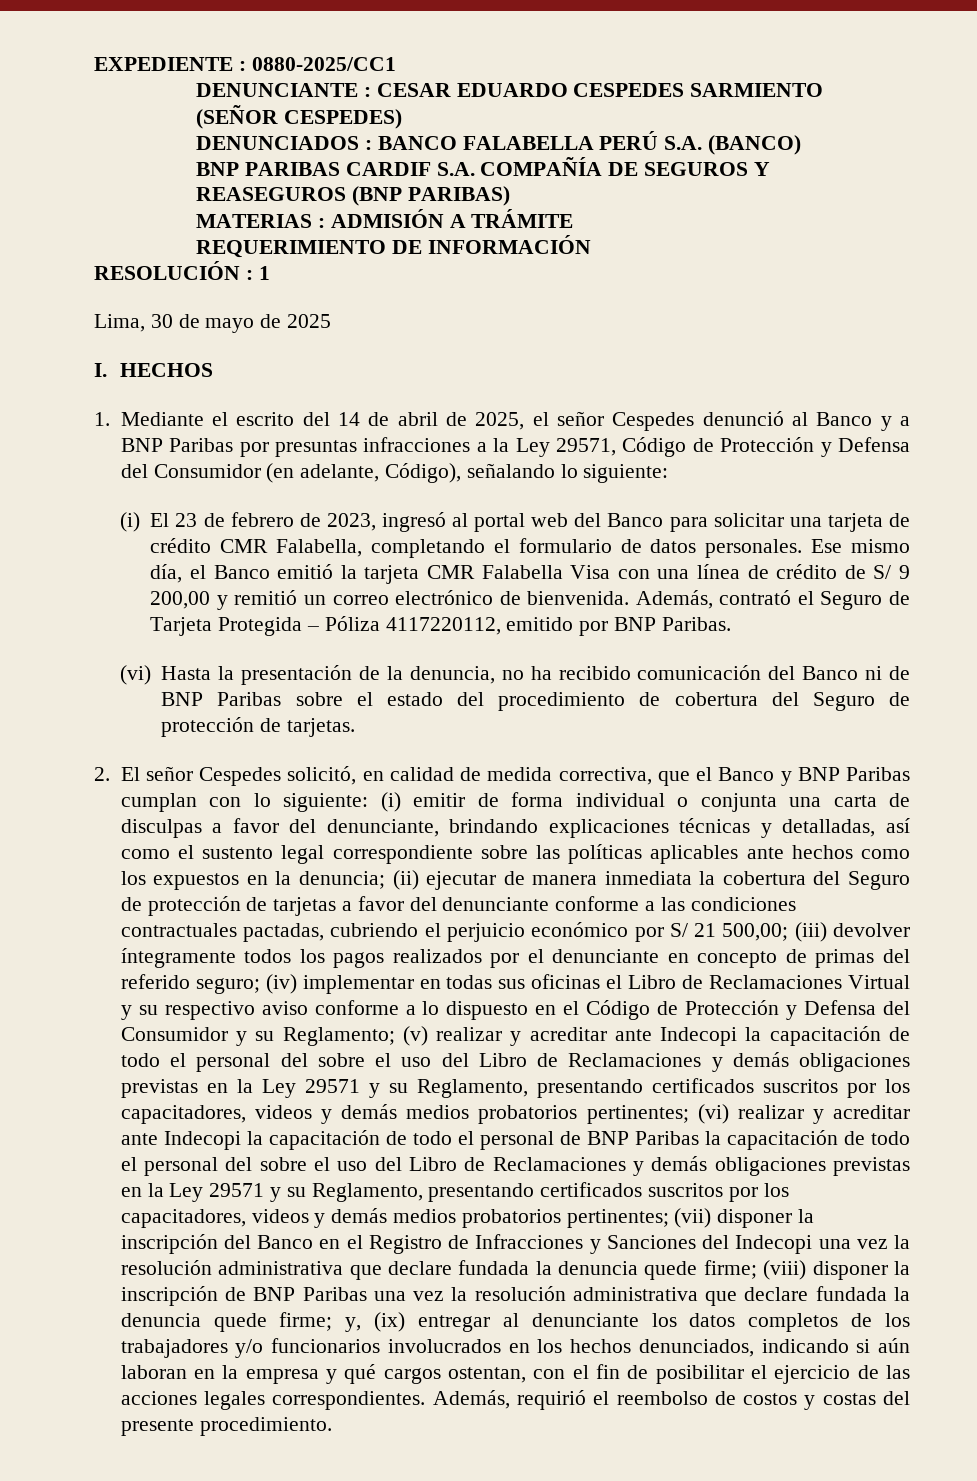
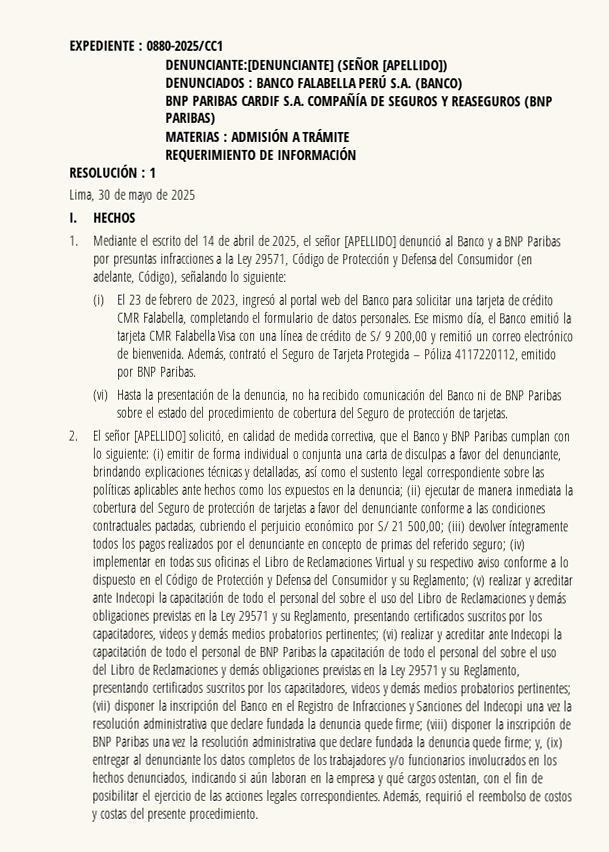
- DENUNCIANTE : CESAR EDUARDO CESPEDES SARMIENTO (SEÑOR CESPEDES)
+ DENUNCIANTE:[DENUNCIANTE] (SEÑOR [APELLIDO])
- 1. Mediante el escrito del 14 de abril de 2025, el señor Cespedes denunció al Banco y a BNP Paribas por presuntas infracciones a la Ley 29571, Código de Protección y Defensa del Consumidor (en adelante, Código), señalando lo siguiente:
+ 1. Mediante el escrito del 14 de abril de 2025, el señor [APELLIDO] denunció al Banco y a BNP Paribas por presuntas infracciones a la Ley 29571, Código de Protección y Defensa del Consumidor (en adelante, Código), señalando lo siguiente:
- 2. El señor Cespedes solicitó, en calidad de medida correctiva, que el Banco y BNP Paribas cumplan con lo siguiente:
+ 2. El señor [APELLIDO] solicitó, en calidad de medida correctiva, que el Banco y BNP Paribas cumplan con lo siguiente:

